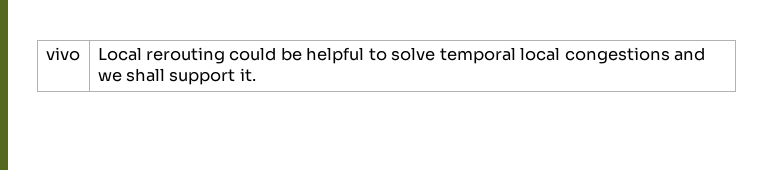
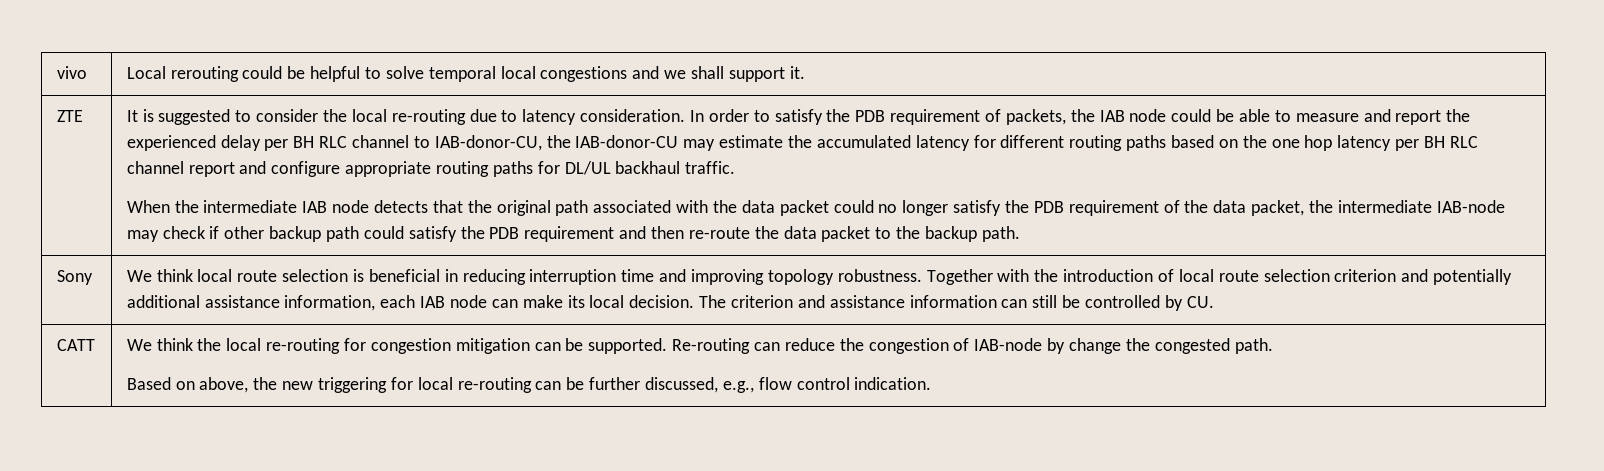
+ ZTE | It is suggested to consider the local re-routing due to latency consideration. In order to satisfy the PDB requirement of packets, the IAB node could be able to measure and report the experienced delay per BH RLC channel to IAB-donor-CU, the IAB-donor-CU may estimate the accumulated latency for different routing paths based on the one hop latency per BH RLC channel report and configure appropriate routing paths for DL/UL backhaul traffic.
+ When the intermediate IAB node detects that the original path associated with the data packet could no longer satisfy the PDB requirement of the data packet, the intermediate IAB-node may check if other backup path could satisfy the PDB requirement and then re-route the data packet to the backup path.
+ Sony | We think local route selection is beneficial in reducing interruption time and improving topology robustness. Together with the introduction of local route selection criterion and potentially additional assistance information, each IAB node can make its local decision. The criterion and assistance information can still be controlled by CU.
+ CATT | We think the local re-routing for congestion mitigation can be supported. Re-routing can reduce the congestion of IAB-node by change the congested path.
+ Based on above, the new triggering for local re-routing can be further discussed, e.g., flow control indication.

